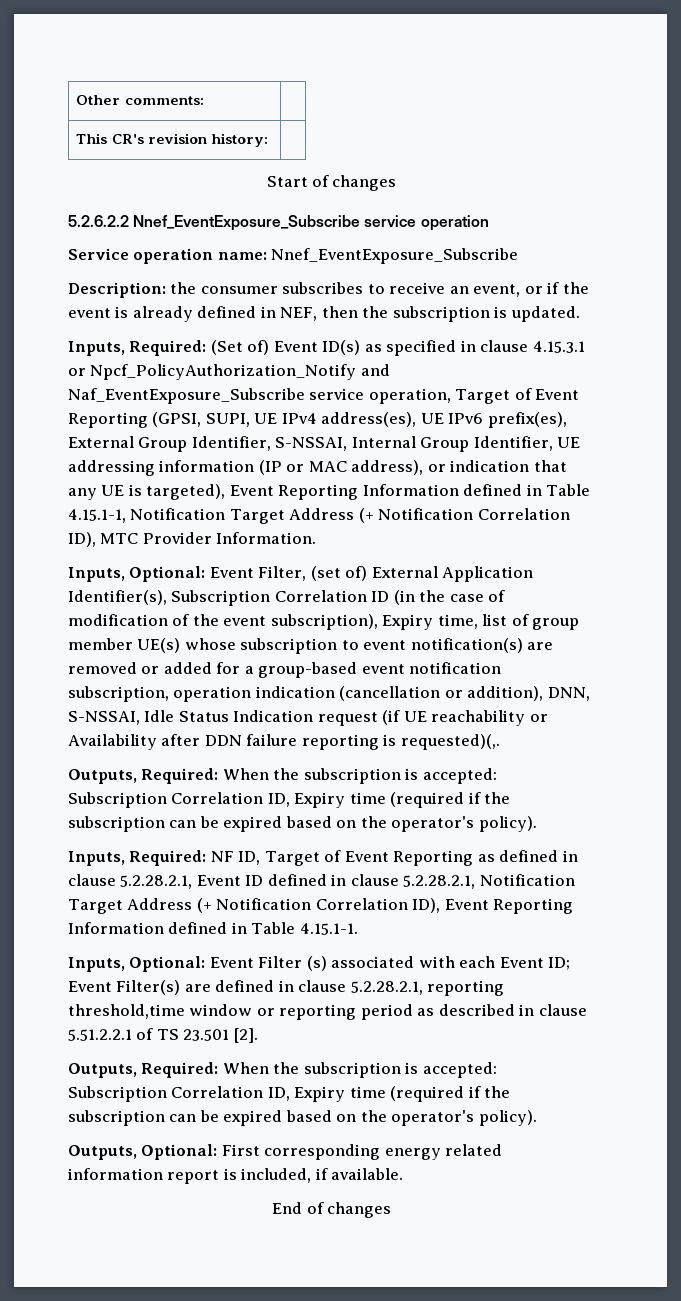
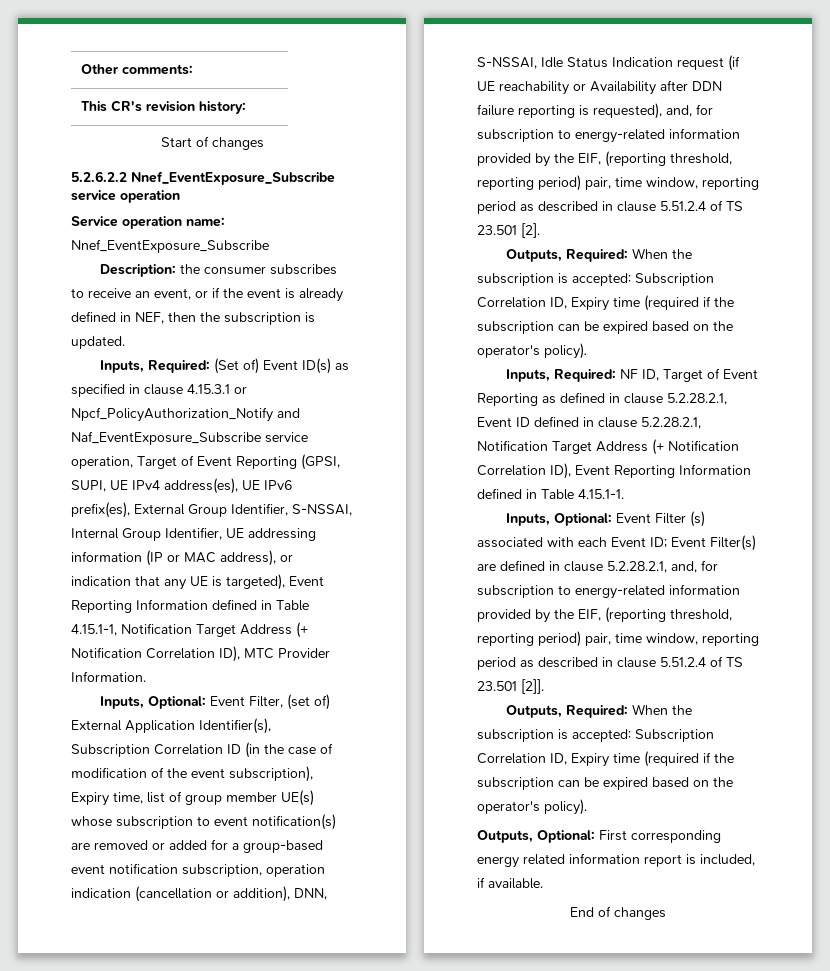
- Event Filter, (set of) External Application Identifier(s), Subscription Correlation ID (in the case of modification of the event subscription), Expiry time, list of group member UE(s) whose subscription to event notification(s) are removed or added for a group-based event notification subscription, operation indication (cancellation or addition), DNN, S-NSSAI, Idle Status Indication request (if UE reachability or Availability after DDN failure reporting is requested)(,.
+ Event Filter, (set of) External Application Identifier(s), Subscription Correlation ID (in the case of modification of the event subscription), Expiry time, list of group member UE(s) whose subscription to event notification(s) are removed or added for a group-based event notification subscription, operation indication (cancellation or addition), DNN, S-NSSAI, Idle Status Indication request (if UE reachability or Availability after DDN failure reporting is requested), and, for subscription to energy-related information provided by the EIF, (reporting threshold, reporting period) pair, time window, reporting period as described in clause 5.51.2.4 of TS 23.501 [2].
- Inputs, Optional: Event Filter (s) associated with each Event ID; Event Filter(s) are defined in clause 5.2.28.2.1, reporting threshold,time window or reporting period as described in clause 5.51.2.2.1 of TS 23.501 [2].
+ Inputs, Optional: Event Filter (s) associated with each Event ID; Event Filter(s) are defined in clause 5.2.28.2.1, and, for subscription to energy-related information provided by the EIF, (reporting threshold, reporting period) pair, time window, reporting period as described in clause 5.51.2.4 of TS 23.501 [2]].

